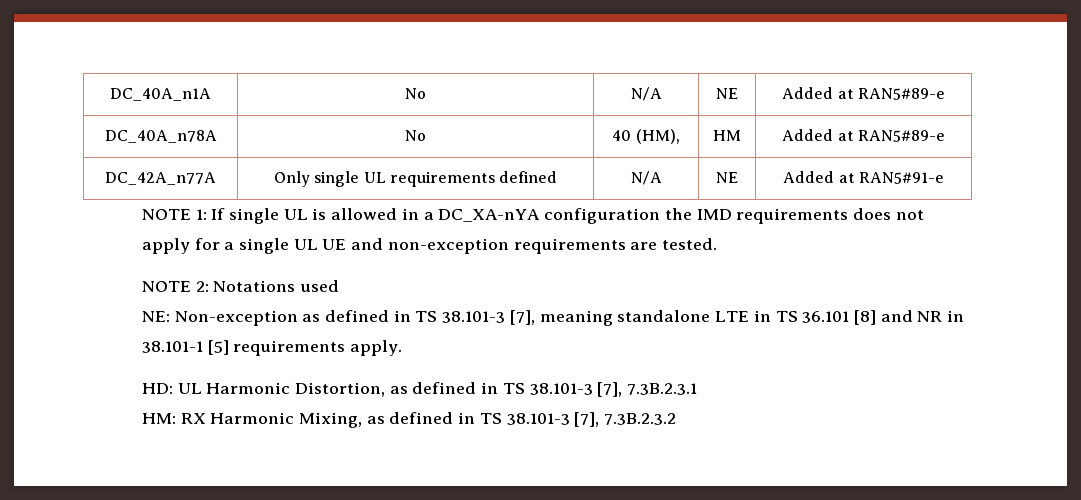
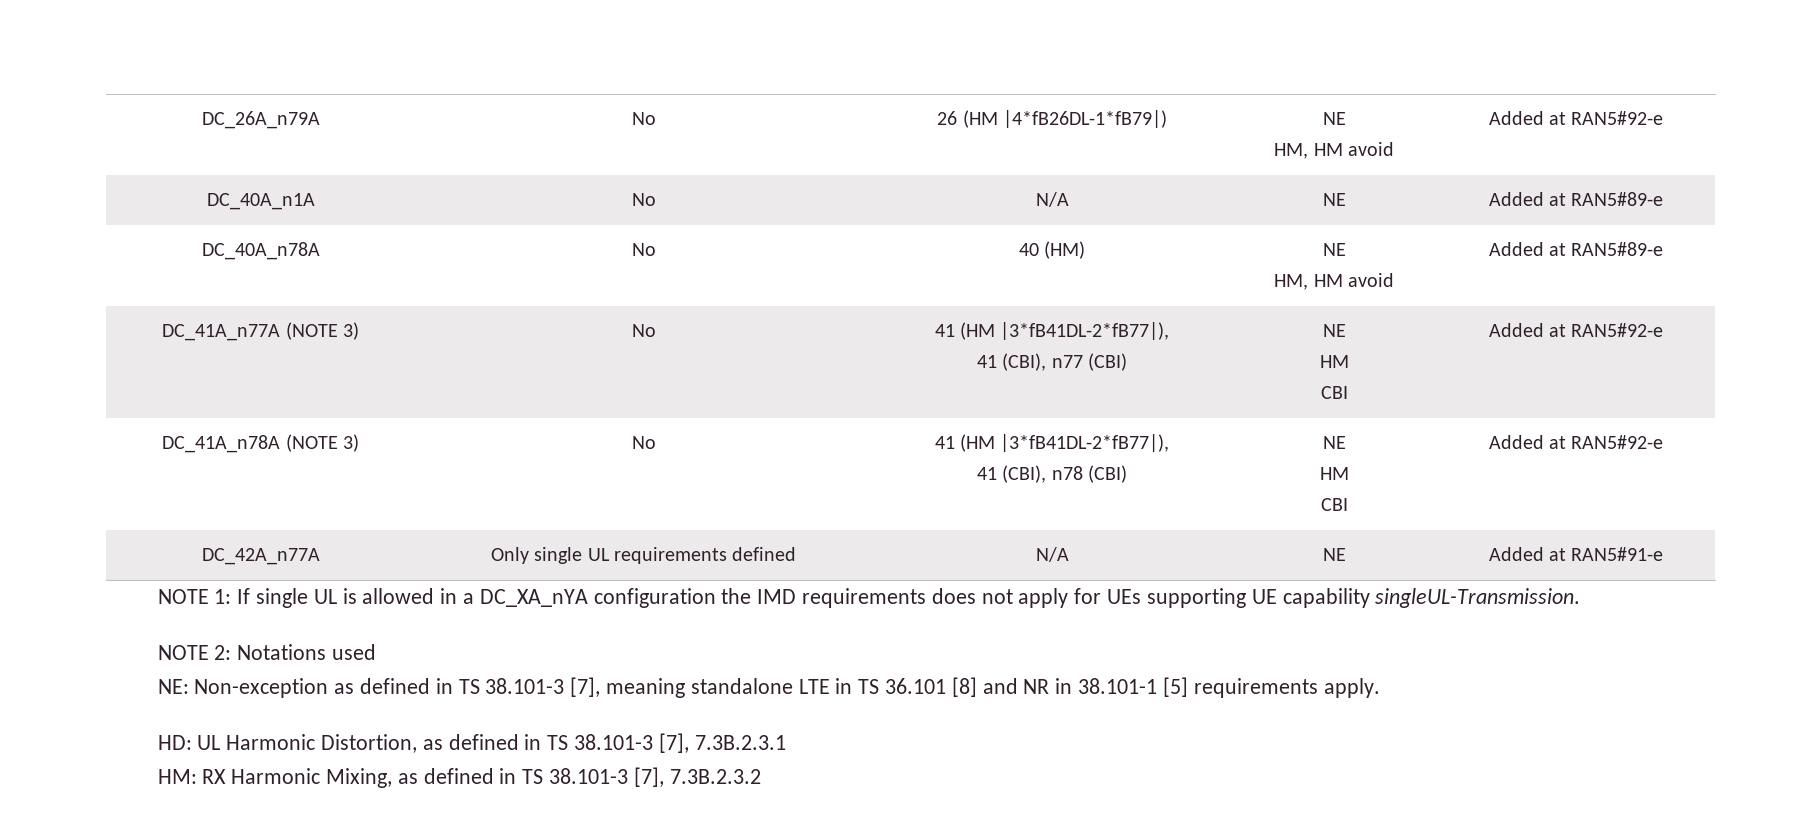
+ DC_26A_n79A | No | 26 (HM |4*fB26DL-1*fB79|) | NE
+ HM, HM avoid | Added at RAN5#92-e
- DC_40A_n78A | No | 40 (HM), | HM | Added at RAN5#89-e
+ DC_40A_n78A | No | 40 (HM) | NE
+ HM, HM avoid | Added at RAN5#89-e
+ DC_41A_n77A (NOTE 3) | No | 41 (HM |3*fB41DL-2*fB77|),
+ 41 (CBI), n77 (CBI) | NE
+ HM
+ CBI | Added at RAN5#92-e
+ DC_41A_n78A (NOTE 3) | No | 41 (HM |3*fB41DL-2*fB77|),
+ 41 (CBI), n78 (CBI) | NE
+ HM
+ CBI | Added at RAN5#92-e
- NOTE 1: If single UL is allowed in a DC_XA-nYA configuration the IMD requirements does not apply for a single UL UE and non-exception requirements are tested.
+ NOTE 1: If single UL is allowed in a DC_XA_nYA configuration the IMD requirements does not apply for UEs supporting UE capability singleUL-Transmission.

